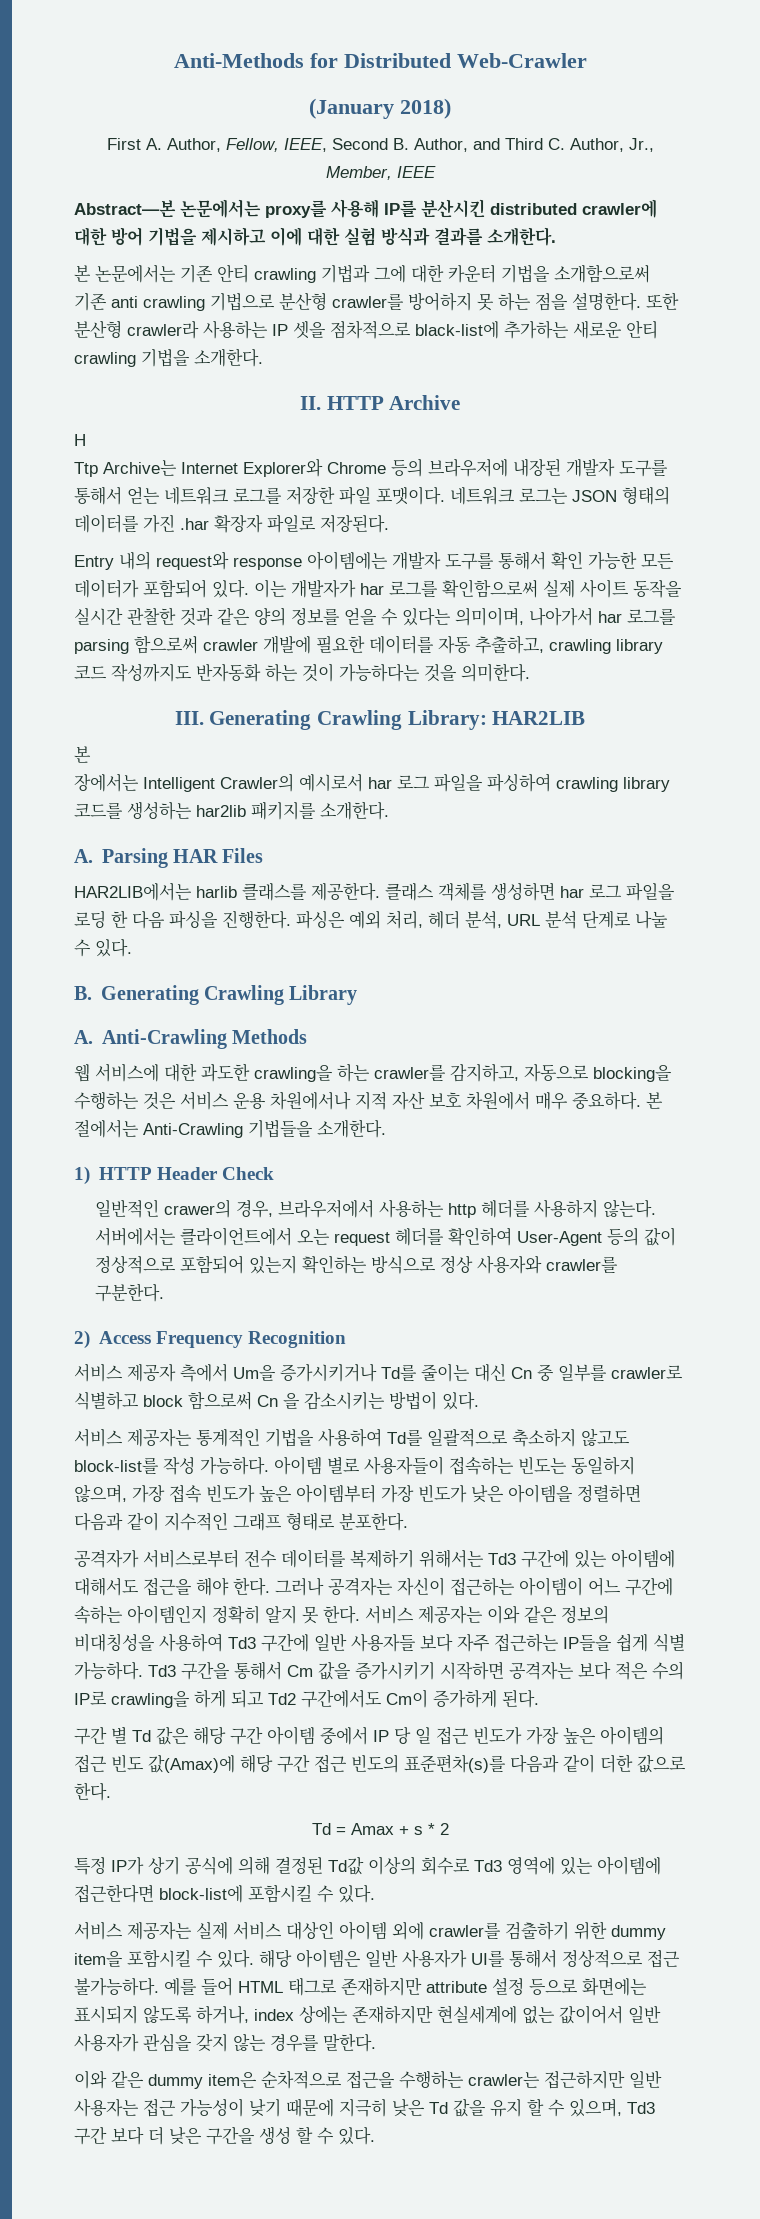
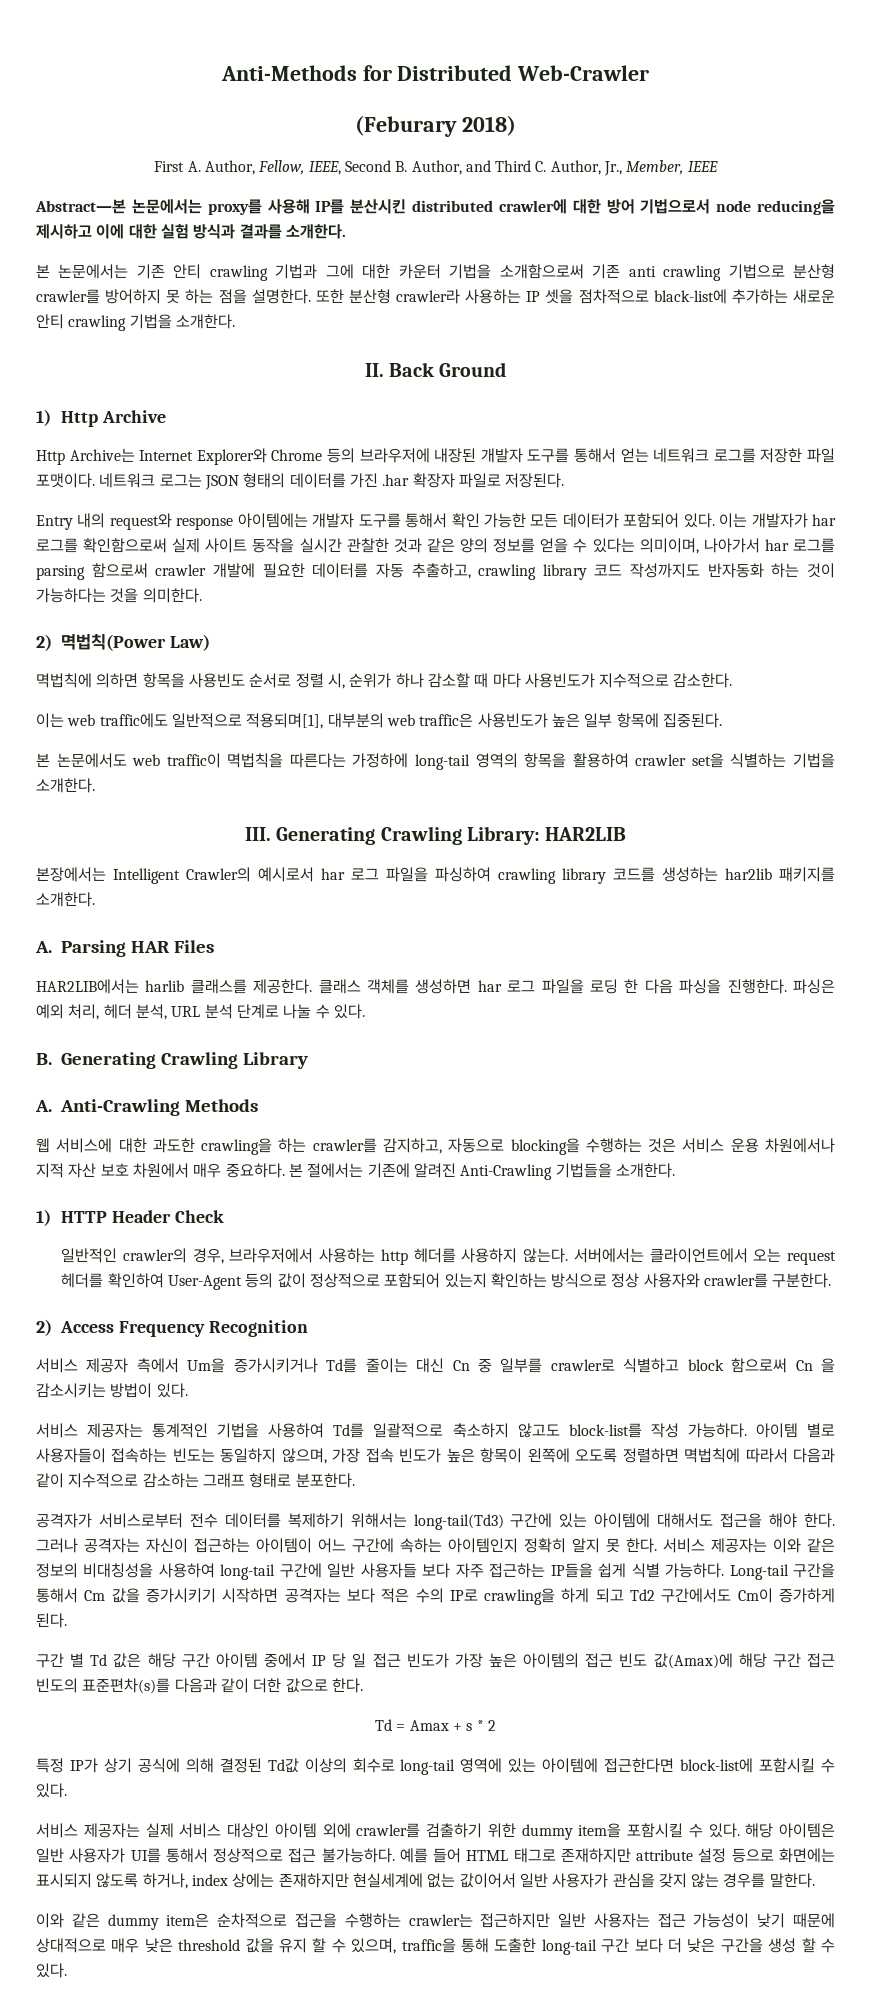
- (January 2018)
+ (Feburary 2018)
- Abstract—본 논문에서는 proxy를 사용해 IP를 분산시킨 distributed crawler에 대한 방어 기법을 제시하고 이에 대한 실험 방식과 결과를 소개한다.
+ Abstract—본 논문에서는 proxy를 사용해 IP를 분산시킨 distributed crawler에 대한 방어 기법으로서 node reducing을 제시하고 이에 대한 실험 방식과 결과를 소개한다.
- II. HTTP Archive
+ II. Back Ground
+ 1) Http Archive
- H
- Ttp Archive는 Internet Explorer와 Chrome 등의 브라우저에 내장된 개발자 도구를 통해서 얻는 네트워크 로그를 저장한 파일 포맷이다.
+ Http Archive는 Internet Explorer와 Chrome 등의 브라우저에 내장된 개발자 도구를 통해서 얻는 네트워크 로그를 저장한 파일 포맷이다.
+ 2) 멱법칙(Power Law)
+ 멱법칙에 의하면 항목을 사용빈도 순서로 정렬 시, 순위가 하나 감소할 때 마다 사용빈도가 지수적으로 감소한다.
+ 이는 web traffic에도 일반적으로 적용되며[1], 대부분의 web traffic은 사용빈도가 높은 일부 항목에 집중된다.
+ 본 논문에서도 web traffic이 멱법칙을 따른다는 가정하에 long-tail 영역의 항목을 활용하여 crawler set을 식별하는 기법을 소개한다.
  III. Generating Crawling Library: HAR2LIB
- 본
- 장에서는 Intelligent Crawler의 예시로서 har 로그 파일을 파싱하여 crawling library 코드를 생성하는 har2lib 패키지를 소개한다.
+ 본장에서는 Intelligent Crawler의 예시로서 har 로그 파일을 파싱하여 crawling library 코드를 생성하는 har2lib 패키지를 소개한다.
- 본 절에서는 Anti-Crawling 기법들을 소개한다.
+ 본 절에서는 기존에 알려진 Anti-Crawling 기법들을 소개한다.
- 일반적인 crawer의 경우, 브라우저에서 사용하는 http 헤더를 사용하지 않는다.
+ 일반적인 crawler의 경우, 브라우저에서 사용하는 http 헤더를 사용하지 않는다.
- 아이템 별로 사용자들이 접속하는 빈도는 동일하지 않으며, 가장 접속 빈도가 높은 아이템부터 가장 빈도가 낮은 아이템을 정렬하면 다음과 같이 지수적인 그래프 형태로 분포한다.
+ 아이템 별로 사용자들이 접속하는 빈도는 동일하지 않으며, 가장 접속 빈도가 높은 항목이 왼쪽에 오도록 정렬하면 멱법칙에 따라서 다음과 같이 지수적으로 감소하는 그래프 형태로 분포한다.
- 공격자가 서비스로부터 전수 데이터를 복제하기 위해서는 Td3 구간에 있는 아이템에 대해서도 접근을 해야 한다.
+ 공격자가 서비스로부터 전수 데이터를 복제하기 위해서는 long-tail(Td3) 구간에 있는 아이템에 대해서도 접근을 해야 한다.
- 서비스 제공자는 이와 같은 정보의 비대칭성을 사용하여 Td3 구간에 일반 사용자들 보다 자주 접근하는 IP들을 쉽게 식별 가능하다.
+ 서비스 제공자는 이와 같은 정보의 비대칭성을 사용하여 long-tail 구간에 일반 사용자들 보다 자주 접근하는 IP들을 쉽게 식별 가능하다.
- Td3 구간을 통해서 Cm 값을 증가시키기 시작하면 공격자는 보다 적은 수의 IP로 crawling을 하게 되고 Td2 구간에서도 Cm이 증가하게 된다.
+ Long-tail 구간을 통해서 Cm 값을 증가시키기 시작하면 공격자는 보다 적은 수의 IP로 crawling을 하게 되고 Td2 구간에서도 Cm이 증가하게 된다.
- 특정 IP가 상기 공식에 의해 결정된 Td값 이상의 회수로 Td3 영역에 있는 아이템에 접근한다면 block-list에 포함시킬 수 있다.
+ 특정 IP가 상기 공식에 의해 결정된 Td값 이상의 회수로 long-tail 영역에 있는 아이템에 접근한다면 block-list에 포함시킬 수 있다.
- 이와 같은 dummy item은 순차적으로 접근을 수행하는 crawler는 접근하지만 일반 사용자는 접근 가능성이 낮기 때문에 지극히 낮은 Td 값을 유지 할 수 있으며, Td3 구간 보다 더 낮은 구간을 생성 할 수 있다.
+ 이와 같은 dummy item은 순차적으로 접근을 수행하는 crawler는 접근하지만 일반 사용자는 접근 가능성이 낮기 때문에 상대적으로 매우 낮은 threshold 값을 유지 할 수 있으며, traffic을 통해 도출한 long-tail 구간 보다 더 낮은 구간을 생성 할 수 있다.

